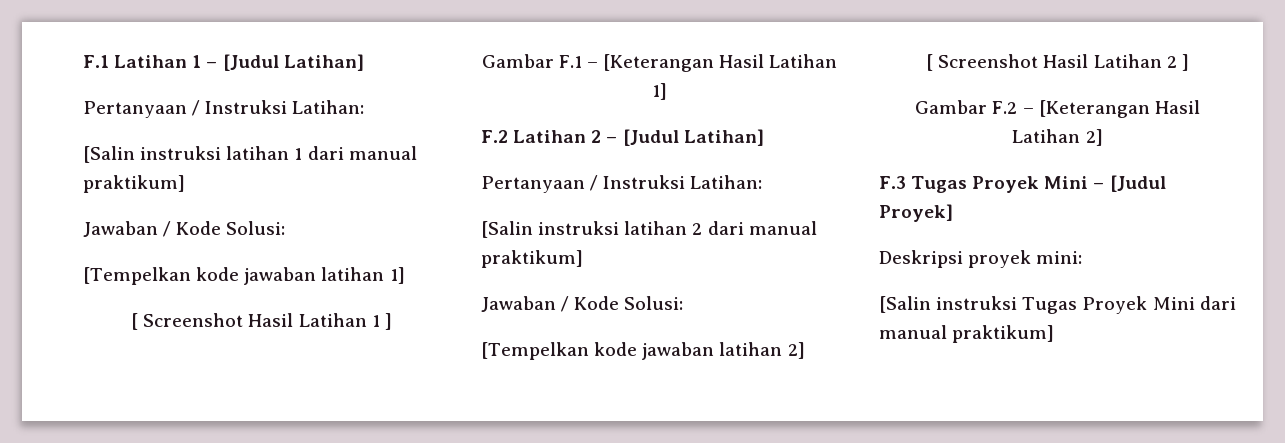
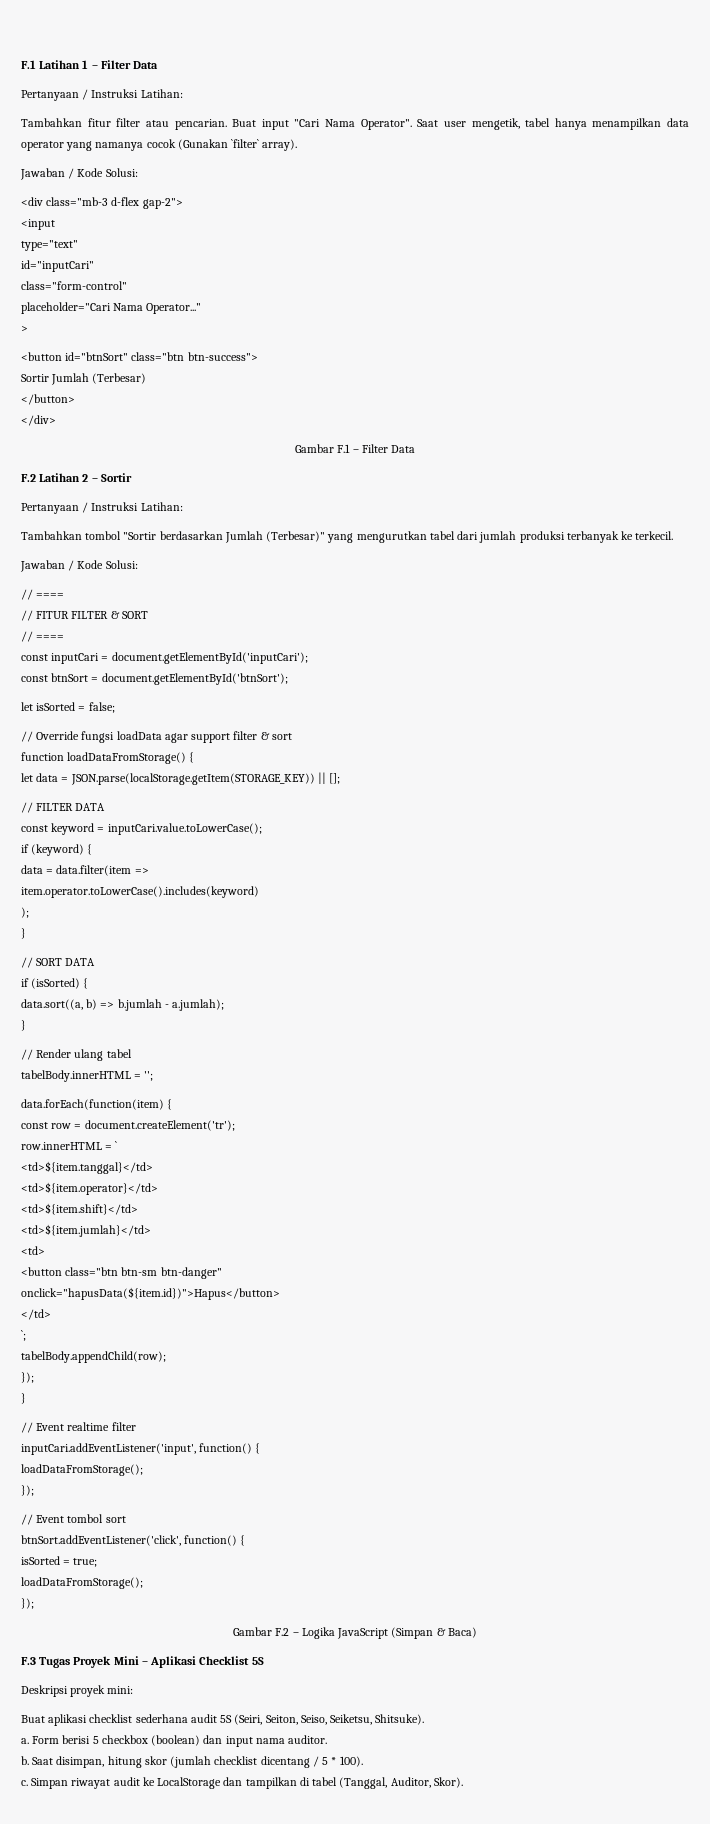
- F.1 Latihan 1 – [Judul Latihan]
+ F.1 Latihan 1 – Filter Data
  Pertanyaan / Instruksi Latihan:
- [Salin instruksi latihan 1 dari manual praktikum]
+ Tambahkan fitur filter atau pencarian. Buat input "Cari Nama Operator". Saat user mengetik, tabel hanya menampilkan data operator yang namanya cocok (Gunakan `filter` array).
  Jawaban / Kode Solusi:
- [Tempelkan kode jawaban latihan 1]
- [ Screenshot Hasil Latihan 1 ]
+ <div class="mb-3 d-flex gap-2">
+ <input
+ type="text"
+ id="inputCari"
+ class="form-control"
+ placeholder="Cari Nama Operator..."
+ >
+ <button id="btnSort" class="btn btn-success">
+ Sortir Jumlah (Terbesar)
+ </button>
+ </div>
- Gambar F.1 – [Keterangan Hasil Latihan 1]
+ Gambar F.1 – Filter Data
- F.2 Latihan 2 – [Judul Latihan]
+ F.2 Latihan 2 – Sortir
  Pertanyaan / Instruksi Latihan:
- [Salin instruksi latihan 2 dari manual praktikum]
+ Tambahkan tombol "Sortir berdasarkan Jumlah (Terbesar)" yang mengurutkan tabel dari jumlah produksi terbanyak ke terkecil.
  Jawaban / Kode Solusi:
- [Tempelkan kode jawaban latihan 2]
- [ Screenshot Hasil Latihan 2 ]
- Gambar F.2 – [Keterangan Hasil Latihan 2]
+ // ====
+ // FITUR FILTER & SORT
+ // ====
+ const inputCari = document.getElementById('inputCari');
+ const btnSort = document.getElementById('btnSort');
+ let isSorted = false;
+ // Override fungsi loadData agar support filter & sort
+ function loadDataFromStorage() {
+ let data = JSON.parse(localStorage.getItem(STORAGE_KEY)) || [];
+ // FILTER DATA
+ const keyword = inputCari.value.toLowerCase();
+ if (keyword) {
+ data = data.filter(item =>
+ item.operator.toLowerCase().includes(keyword)
+ );
+ }
+ // SORT DATA
+ if (isSorted) {
+ data.sort((a, b) => b.jumlah - a.jumlah);
+ }
+ // Render ulang tabel
+ tabelBody.innerHTML = '';
+ data.forEach(function(item) {
+ const row = document.createElement('tr');
+ row.innerHTML = `
+ <td>${item.tanggal}</td>
+ <td>${item.operator}</td>
+ <td>${item.shift}</td>
+ <td>${item.jumlah}</td>
+ <td>
+ <button class="btn btn-sm btn-danger"
+ onclick="hapusData(${item.id})">Hapus</button>
+ </td>
+ `;
+ tabelBody.appendChild(row);
+ });
+ }
+ // Event realtime filter
+ inputCari.addEventListener('input', function() {
+ loadDataFromStorage();
+ });
+ // Event tombol sort
+ btnSort.addEventListener('click', function() {
+ isSorted = true;
+ loadDataFromStorage();
+ });
+ Gambar F.2 – Logika JavaScript (Simpan & Baca)
- F.3 Tugas Proyek Mini – [Judul Proyek]
+ F.3 Tugas Proyek Mini – Aplikasi Checklist 5S
- [Salin instruksi Tugas Proyek Mini dari manual praktikum]
+ Buat aplikasi checklist sederhana audit 5S (Seiri, Seiton, Seiso, Seiketsu, Shitsuke).
+ a. Form berisi 5 checkbox (boolean) dan input nama auditor.
+ b. Saat disimpan, hitung skor (jumlah checklist dicentang / 5 * 100).
+ c. Simpan riwayat audit ke LocalStorage dan tampilkan di tabel (Tanggal, Auditor, Skor).

